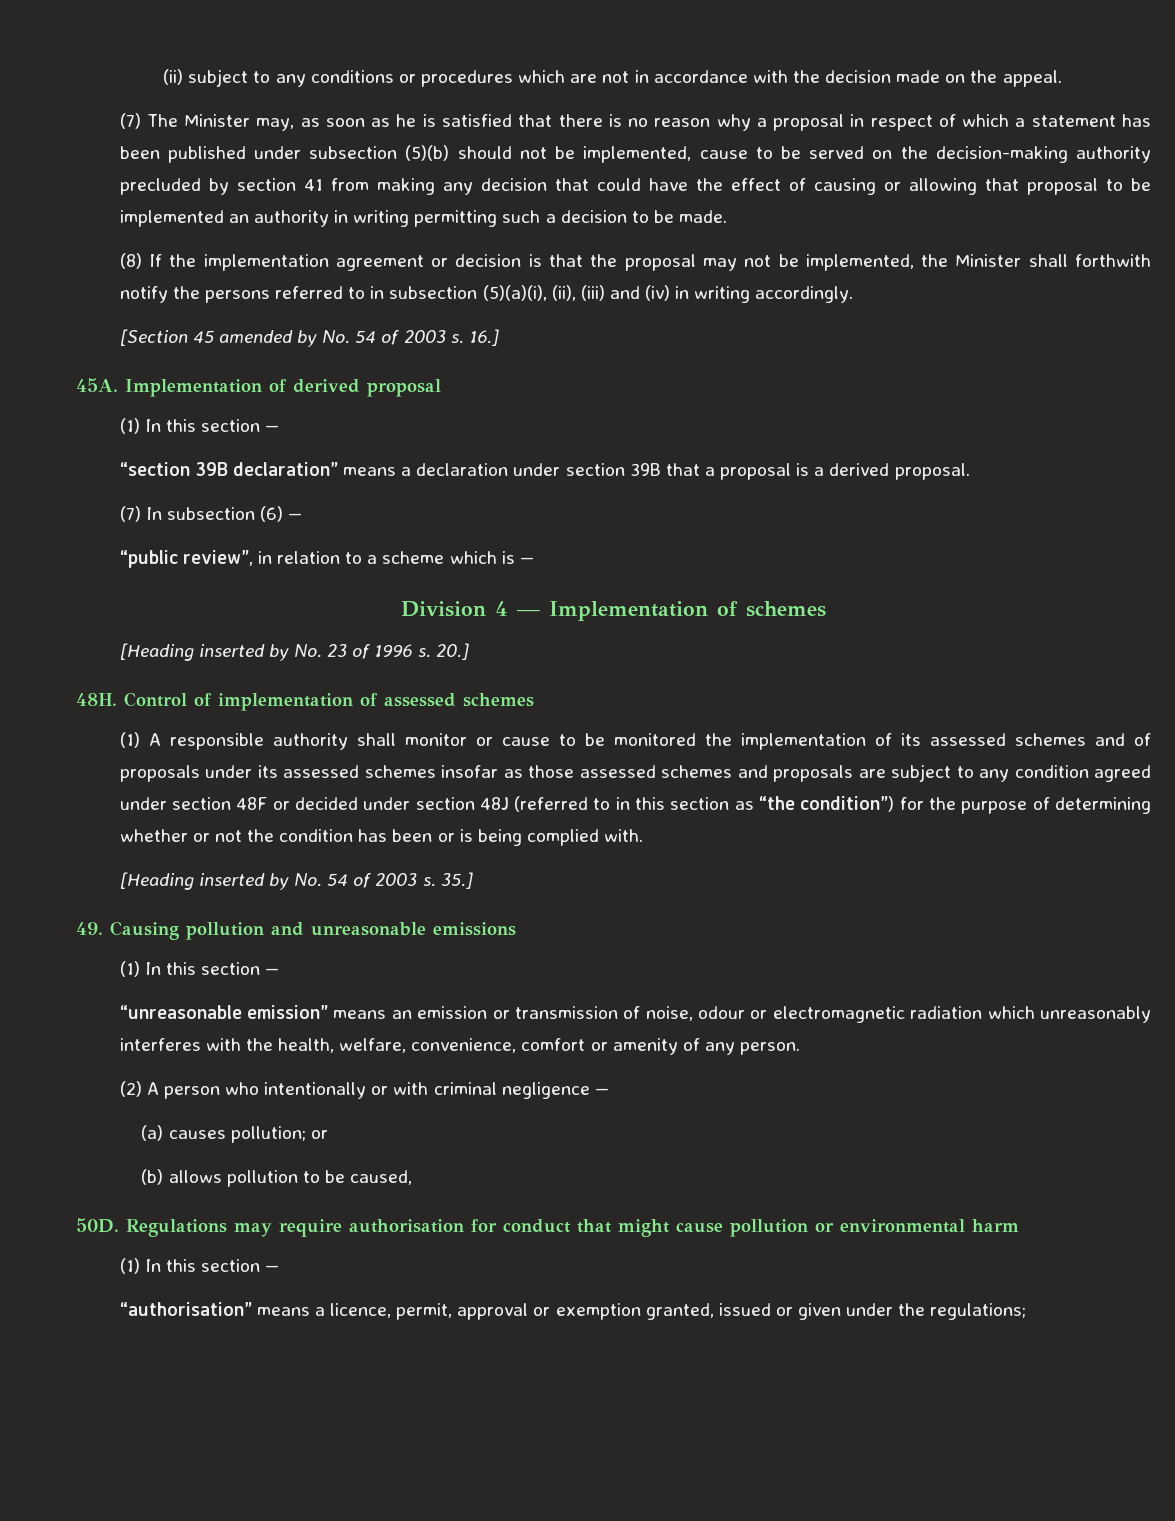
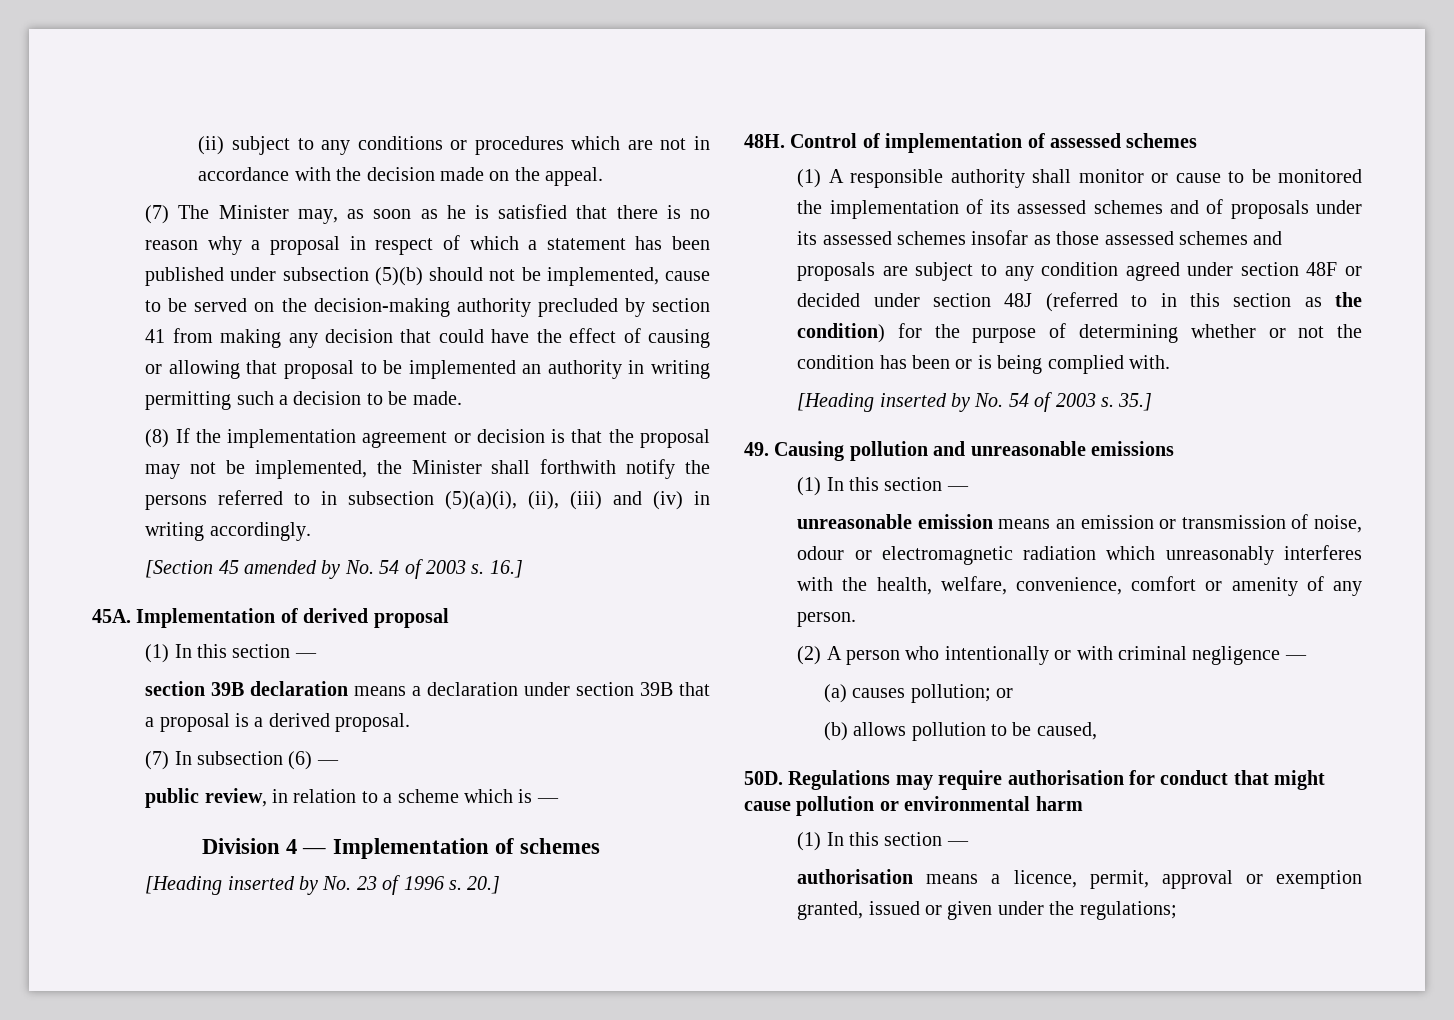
- “section 39B declaration” means a declaration under section 39B that a proposal is a derived proposal.
+ section 39B declaration means a declaration under section 39B that a proposal is a derived proposal.
- “public review”, in relation to a scheme which is —
+ public review, in relation to a scheme which is —
- (1) A responsible authority shall monitor or cause to be monitored the implementation of its assessed schemes and of proposals under its assessed schemes insofar as those assessed schemes and proposals are subject to any condition agreed under section 48F or decided under section 48J (referred to in this section as “the condition”) for the purpose of determining whether or not the condition has been or is being complied with.
+ (1) A responsible authority shall monitor or cause to be monitored the implementation of its assessed schemes and of proposals under its assessed schemes insofar as those assessed schemes and proposals are subject to any condition agreed under section 48F or decided under section 48J (referred to in this section as the condition) for the purpose of determining whether or not the condition has been or is being complied with.
- “unreasonable emission” means an emission or transmission of noise, odour or electromagnetic radiation which unreasonably interferes with the health, welfare, convenience, comfort or amenity of any person.
+ unreasonable emission means an emission or transmission of noise, odour or electromagnetic radiation which unreasonably interferes with the health, welfare, convenience, comfort or amenity of any person.
- “authorisation” means a licence, permit, approval or exemption granted, issued or given under the regulations;
+ authorisation means a licence, permit, approval or exemption granted, issued or given under the regulations;

